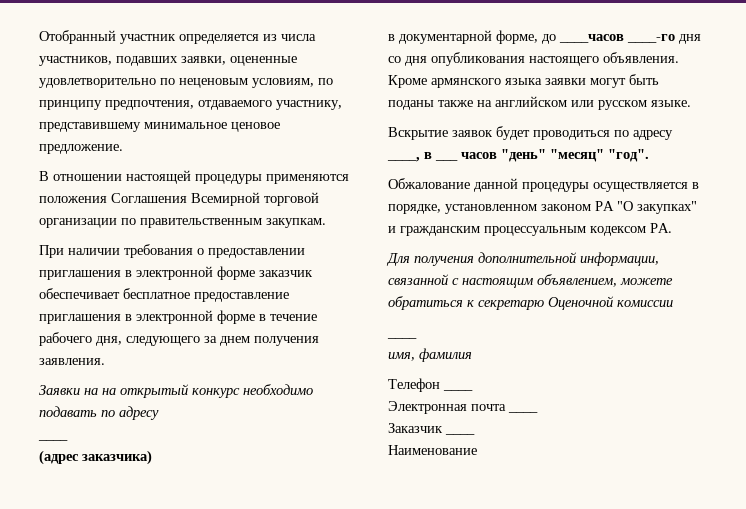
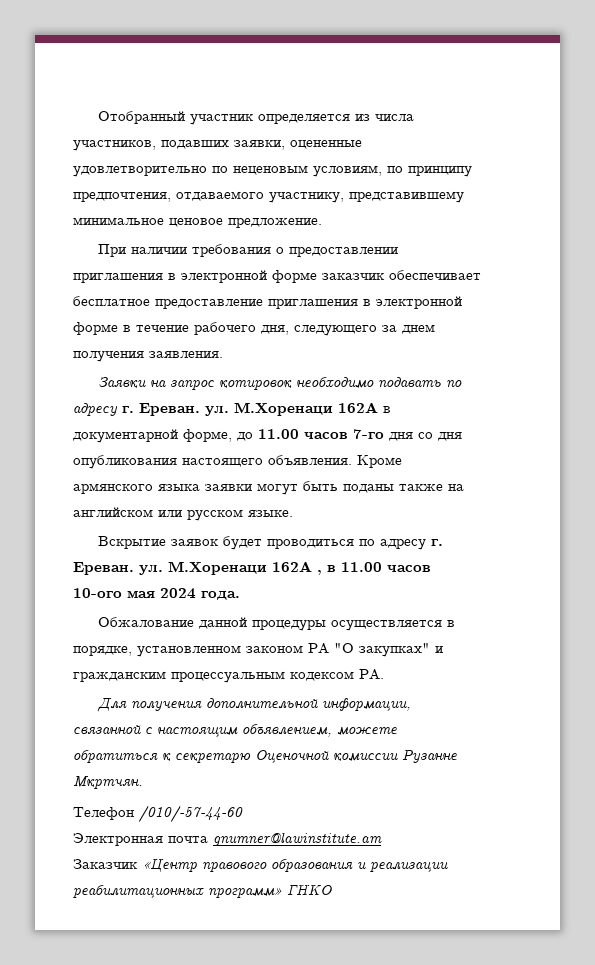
- В отношении настоящей процедуры применяются положения Соглашения Всемирной торговой организации по правительственным закупкам.
- Заявки на на открытый конкурс необходимо подавать по адресу
- ____
- (адрес заказчика)
- в документарной форме, до ____часов ____-го дня со дня опубликования настоящего объявления.
+ Заявки на запрос котировок необходимо подавать по адресу г. Ереван. ул. М.Хоренаци 162А в документарной форме, до 11.00 часов 7-го дня со дня опубликования настоящего объявления.
- Вскрытие заявок будет проводиться по адресу ____, в ___ часов "день" "месяц" "год".
+ Вскрытие заявок будет проводиться по адресу г. Ереван. ул. М.Хоренаци 162А , в 11.00 часов 10-ого мая 2024 года.
- Для получения дополнительной информации, связанной с настоящим объявлением, можете обратиться к секретарю Оценочной комиссии
- ____
- имя, фамилия
+ Для получения дополнительной информации, связанной с настоящим объявлением, можете обратиться к секретарю Оценочной комиссии Рузанне Мкртчян.
- Телефон ____
+ Телефон /010/-57-44-60
- Электронная почта ____
+ Электронная почта gnumner@lawinstitute.am
- Заказчик ____
- Наименование
+ Заказчик «Центр правового образования и реализации реабилитационных программ» ГНКО

